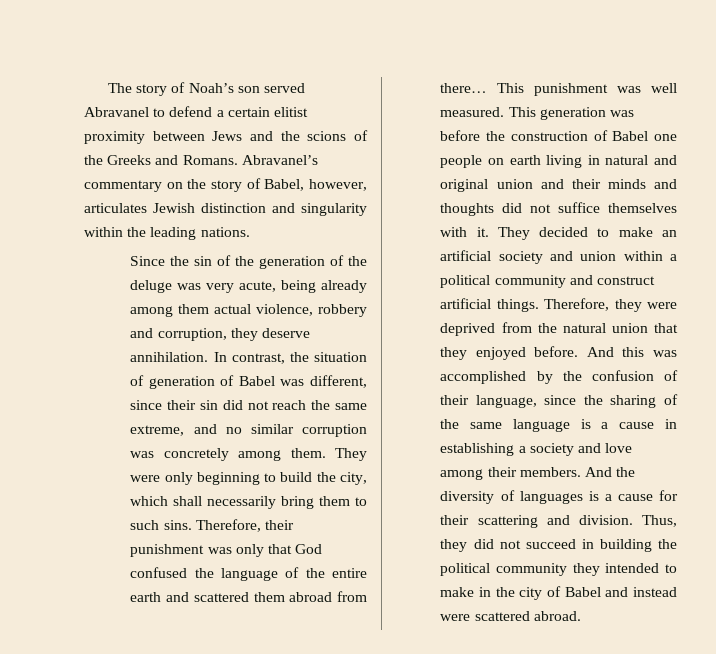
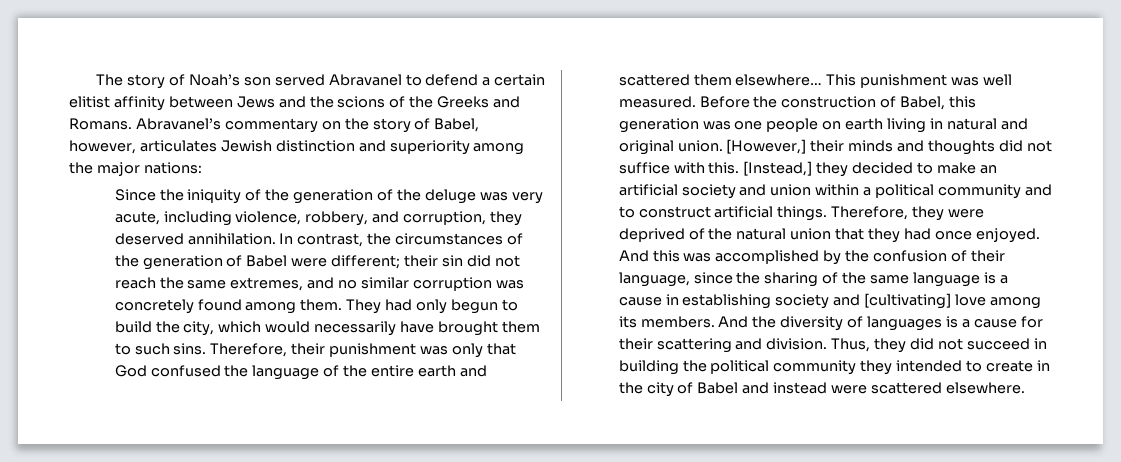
- The story of Noah’s son served Abravanel to defend a certain elitist proximity between Jews and the scions of the Greeks and Romans.
+ The story of Noah’s son served Abravanel to defend a certain elitist affinity between Jews and the scions of the Greeks and Romans.
- Abravanel’s commentary on the story of Babel, however, articulates Jewish distinction and singularity within the leading nations.
+ Abravanel’s commentary on the story of Babel, however, articulates Jewish distinction and superiority among the major nations:
- Since the sin of the generation of the deluge was very acute, being already among them actual violence, robbery and corruption, they deserve annihilation.
+ Since the iniquity of the generation of the deluge was very acute, including violence, robbery, and corruption, they deserved annihilation.
- In contrast, the situation of generation of Babel was different, since their sin did not reach the same extreme, and no similar corruption was concretely among them.
+ In contrast, the circumstances of the generation of Babel were different; their sin did not reach the same extremes, and no similar corruption was concretely found among them.
- They were only beginning to build the city, which shall necessarily bring them to such sins.
+ They had only begun to build the city, which would necessarily have brought them to such sins.
- Therefore, their punishment was only that God confused the language of the entire earth and scattered them abroad from there…
+ Therefore, their punishment was only that God confused the language of the entire earth and scattered them elsewhere…
- This generation was before the construction of Babel one people on earth living in natural and original union and their minds and thoughts did not suffice themselves with it. They decided to make an artificial society and union within a political community and construct artificial things.
+ Before the construction of Babel, this generation was one people on earth living in natural and original union. [However,] their minds and thoughts did not suffice with this. [Instead,] they decided to make an artificial society and union within a political community and to construct artificial things.
- Therefore, they were deprived from the natural union that they enjoyed before.
+ Therefore, they were deprived of the natural union that they had once enjoyed.
- And this was accomplished by the confusion of their language, since the sharing of the same language is a cause in establishing a society and love among their members.
+ And this was accomplished by the confusion of their language, since the sharing of the same language is a cause in establishing society and [cultivating] love among its members.
- Thus, they did not succeed in building the political community they intended to make in the city of Babel and instead were scattered abroad.
+ Thus, they did not succeed in building the political community they intended to create in the city of Babel and instead were scattered elsewhere.

